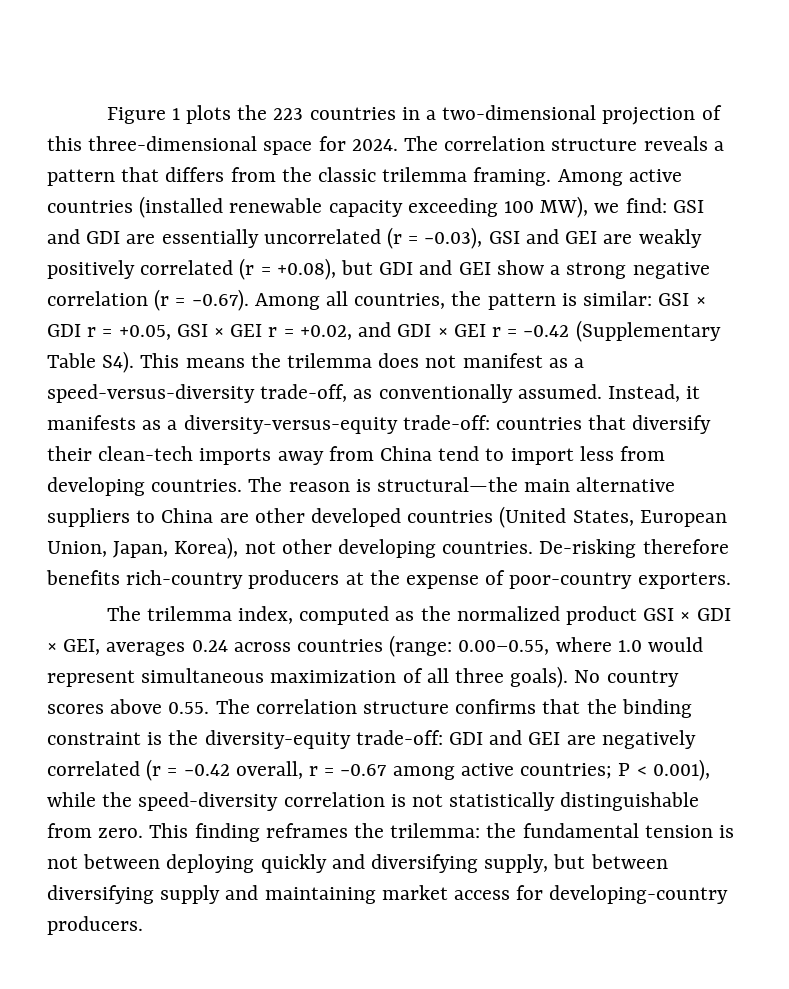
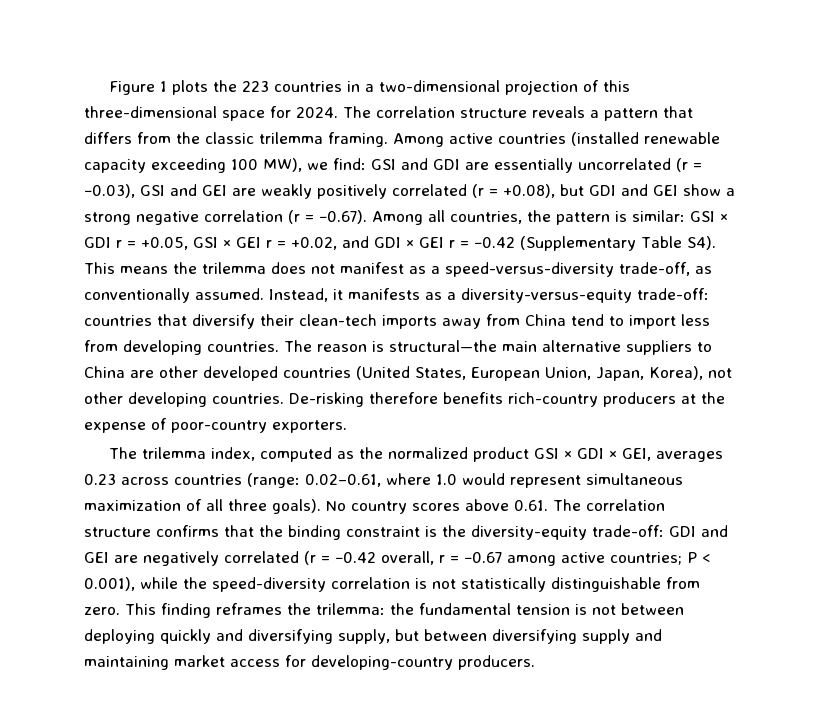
- The trilemma index, computed as the normalized product GSI × GDI × GEI, averages 0.24 across countries (range: 0.00–0.55, where 1.0 would represent simultaneous maximization of all three goals).
+ The trilemma index, computed as the normalized product GSI × GDI × GEI, averages 0.23 across countries (range: 0.02–0.61, where 1.0 would represent simultaneous maximization of all three goals).
- No country scores above 0.55. The correlation structure confirms that the binding constraint is the diversity-equity trade-off: GDI and GEI are negatively correlated (r = −0.42 overall, r = −0.67 among active countries; P < 0.001), while the speed-diversity correlation is not statistically distinguishable from zero.
+ No country scores above 0.61. The correlation structure confirms that the binding constraint is the diversity-equity trade-off: GDI and GEI are negatively correlated (r = −0.42 overall, r = −0.67 among active countries; P < 0.001), while the speed-diversity correlation is not statistically distinguishable from zero.

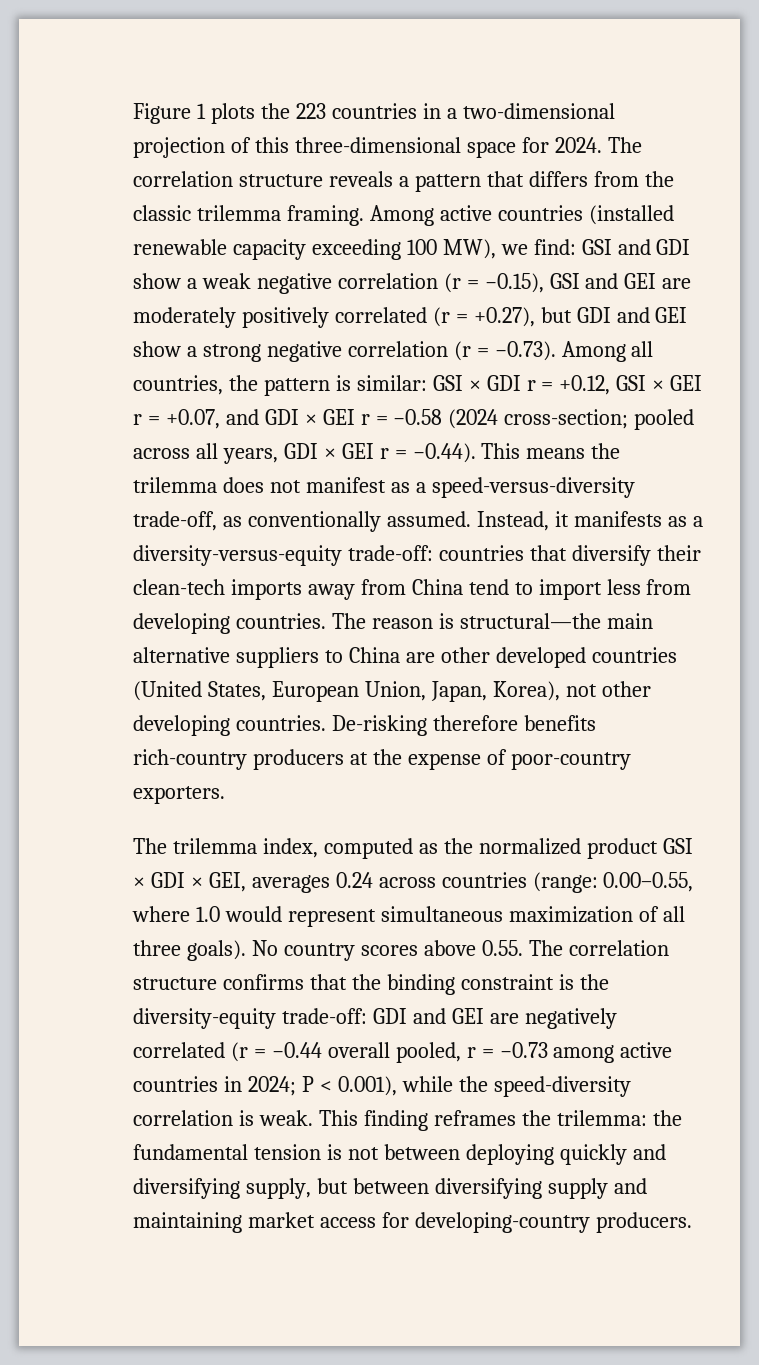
- GSI and GDI are essentially uncorrelated (r = −0.03), GSI and GEI are weakly positively correlated (r = +0.08), but GDI and GEI show a strong negative correlation (r = −0.67). Among all countries, the pattern is similar:
+ GSI and GDI show a weak negative correlation (r = −0.15), GSI and GEI are moderately positively correlated (r = +0.27), but GDI and GEI show a strong negative correlation (r = −0.73). Among all countries, the pattern is similar:
- GSI × GDI r = +0.05, GSI × GEI r = +0.02, and GDI × GEI r = −0.42 (Supplementary Table S4). This means the trilemma does not manifest as a speed-versus-diversity trade-off, as conventionally assumed.
+ GSI × GDI r = +0.12, GSI × GEI r = +0.07, and GDI × GEI r = −0.58 (2024 cross-section; pooled across all years, GDI × GEI r = −0.44). This means the trilemma does not manifest as a speed-versus-diversity trade-off, as conventionally assumed.
- The trilemma index, computed as the normalized product GSI × GDI × GEI, averages 0.23 across countries (range: 0.02–0.61, where 1.0 would represent simultaneous maximization of all three goals).
+ The trilemma index, computed as the normalized product GSI × GDI × GEI, averages 0.24 across countries (range: 0.00–0.55, where 1.0 would represent simultaneous maximization of all three goals).
- No country scores above 0.61. The correlation structure confirms that the binding constraint is the diversity-equity trade-off: GDI and GEI are negatively correlated (r = −0.42 overall, r = −0.67 among active countries; P < 0.001), while the speed-diversity correlation is not statistically distinguishable from zero.
+ No country scores above 0.55. The correlation structure confirms that the binding constraint is the diversity-equity trade-off: GDI and GEI are negatively correlated (r = −0.44 overall pooled, r = −0.73 among active countries in 2024; P < 0.001), while the speed-diversity correlation is weak.

